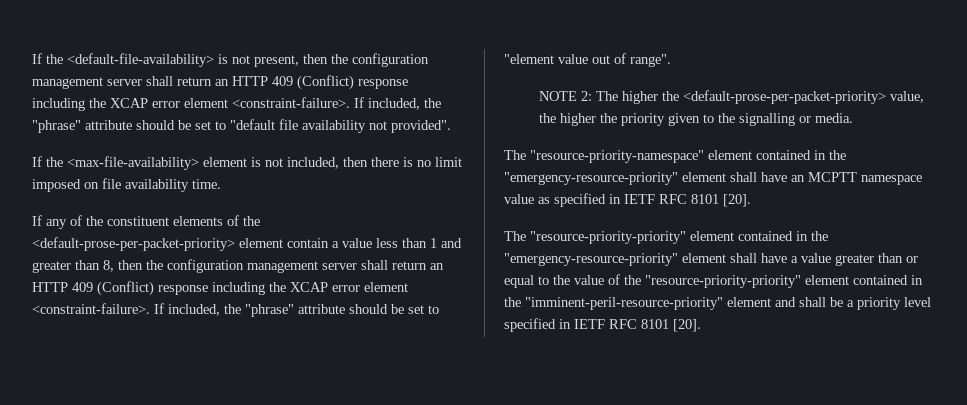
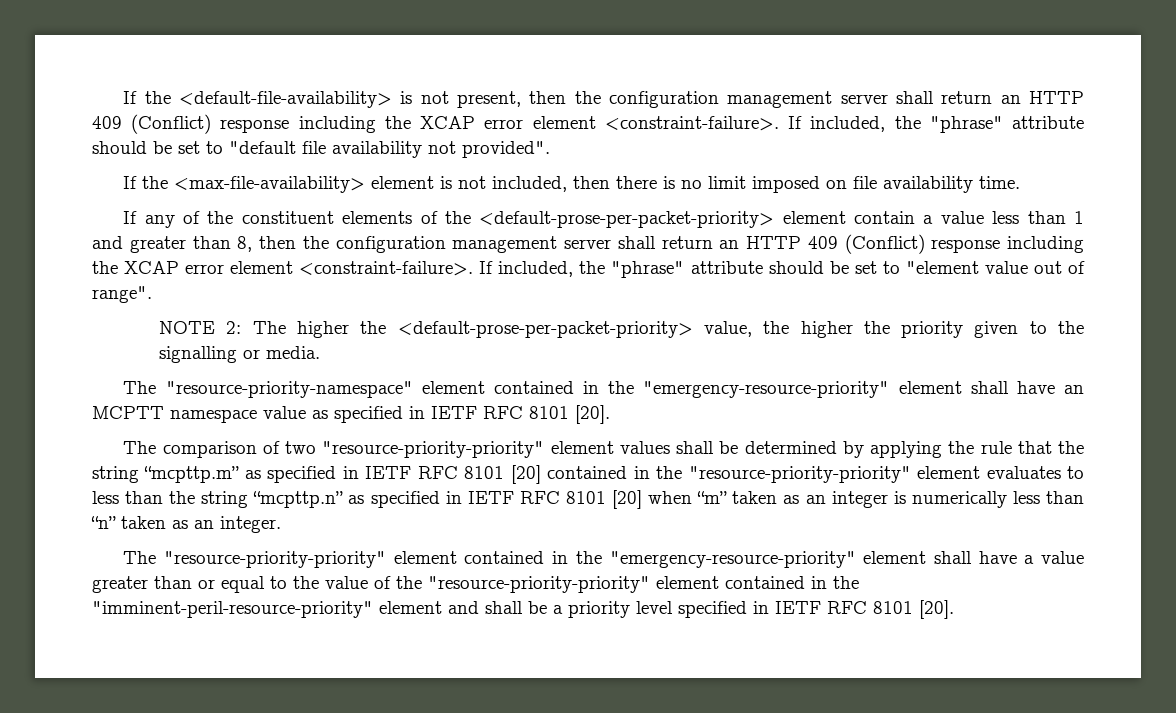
+ The comparison of two "resource-priority-priority" element values shall be determined by applying the rule that the string “mcpttp.m” as specified in IETF RFC 8101 [20] contained in the "resource-priority-priority" element evaluates to less than the string “mcpttp.n” as specified in IETF RFC 8101 [20] when “m” taken as an integer is numerically less than “n” taken as an integer.

